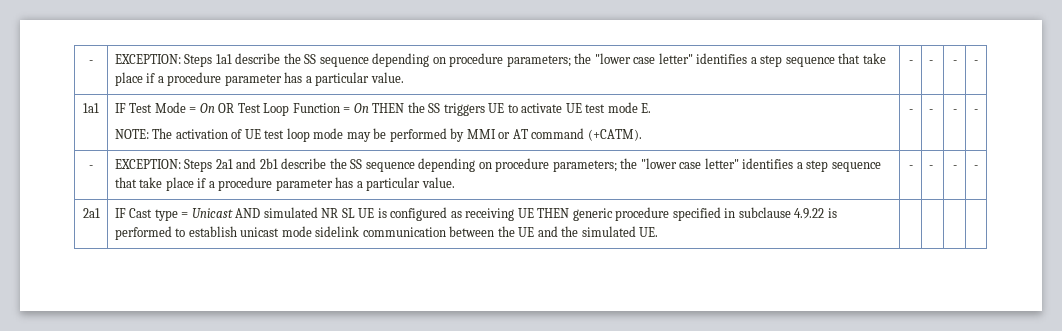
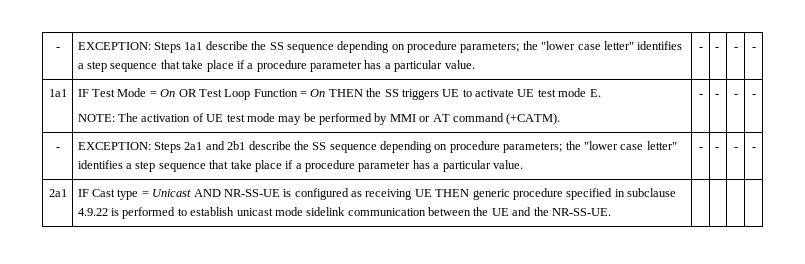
- NOTE: The activation of UE test loop mode may be performed by MMI or AT command (+CATM).
+ NOTE: The activation of UE test mode may be performed by MMI or AT command (+CATM).
- 2a1 | IF Cast type = Unicast AND simulated NR SL UE is configured as receiving UE THEN generic procedure specified in subclause 4.9.22 is performed to establish unicast mode sidelink communication between the UE and the simulated UE. | | | |
+ 2a1 | IF Cast type = Unicast AND NR-SS-UE is configured as receiving UE THEN generic procedure specified in subclause 4.9.22 is performed to establish unicast mode sidelink communication between the UE and the NR-SS-UE. | | | |

